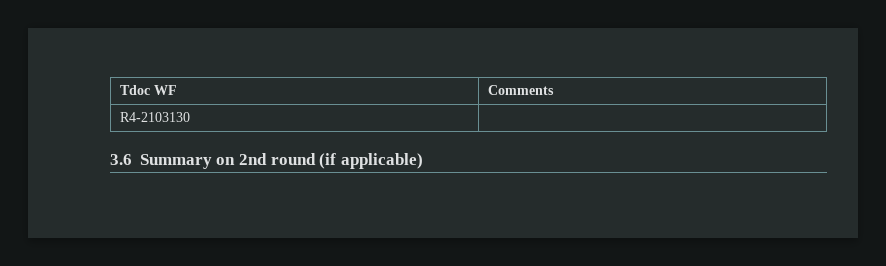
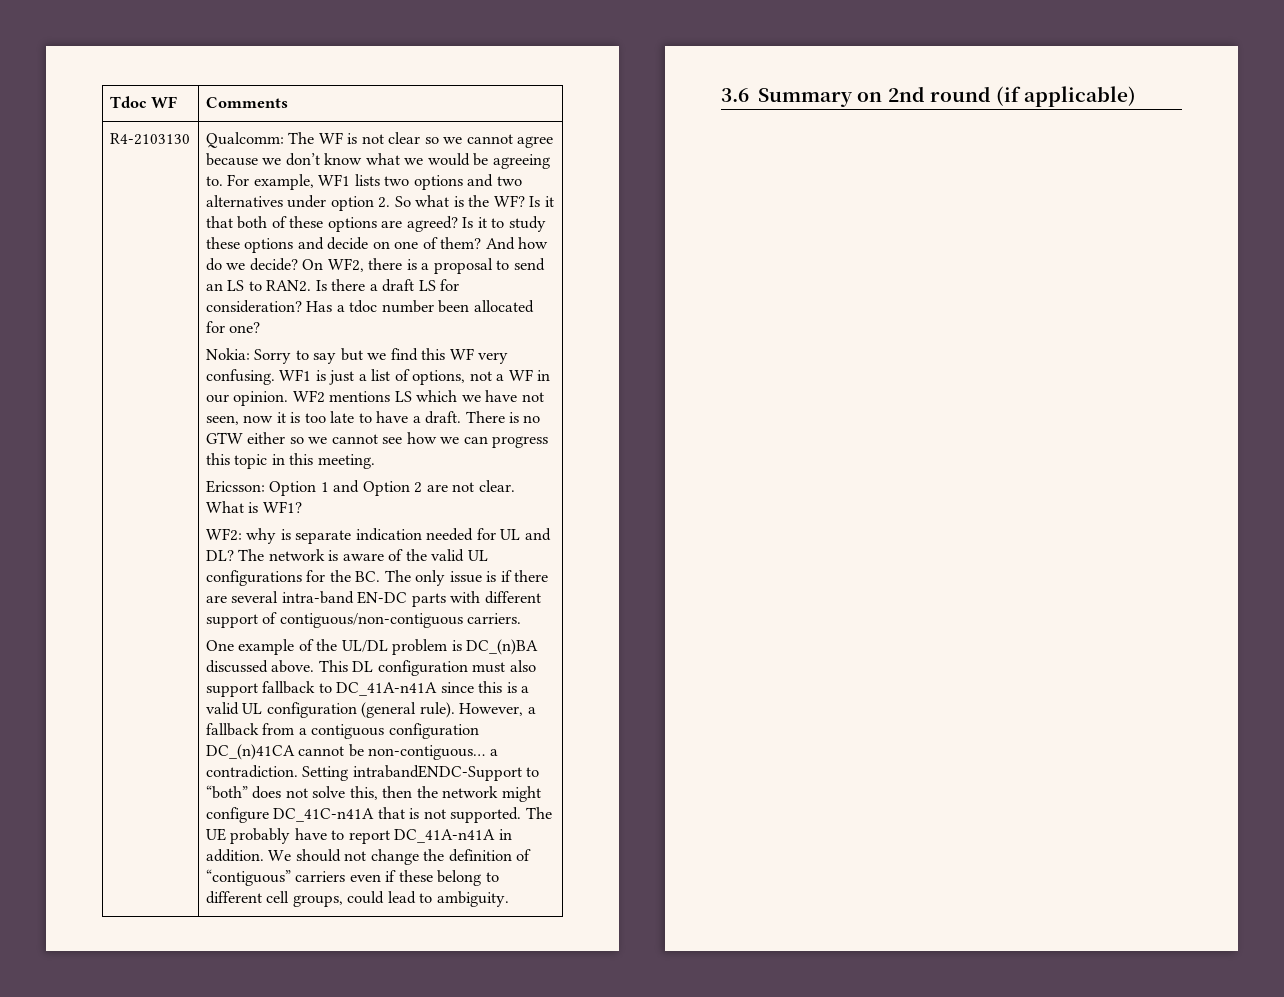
+ Qualcomm: The WF is not clear so we cannot agree because we don’t know what we would be agreeing to. For example, WF1 lists two options and two alternatives under option 2. So what is the WF? Is it that both of these options are agreed? Is it to study these options and decide on one of them? And how do we decide? On WF2, there is a proposal to send an LS to RAN2. Is there a draft LS for consideration? Has a tdoc number been allocated for one?
+ Nokia: Sorry to say but we find this WF very confusing. WF1 is just a list of options, not a WF in our opinion. WF2 mentions LS which we have not seen, now it is too late to have a draft. There is no GTW either so we cannot see how we can progress this topic in this meeting.
+ Ericsson: Option 1 and Option 2 are not clear. What is WF1?
+ WF2: why is separate indication needed for UL and DL? The network is aware of the valid UL configurations for the BC. The only issue is if there are several intra-band EN-DC parts with different support of contiguous/non-contiguous carriers.
+ One example of the UL/DL problem is DC_(n)BA discussed above. This DL configuration must also support fallback to DC_41A-n41A since this is a valid UL configuration (general rule). However, a fallback from a contiguous configuration DC_(n)41CA cannot be non-contiguous… a contradiction. Setting intrabandENDC-Support to “both” does not solve this, then the network might configure DC_41C-n41A that is not supported. The UE probably have to report DC_41A-n41A in addition. We should not change the definition of “contiguous” carriers even if these belong to different cell groups, could lead to ambiguity.

